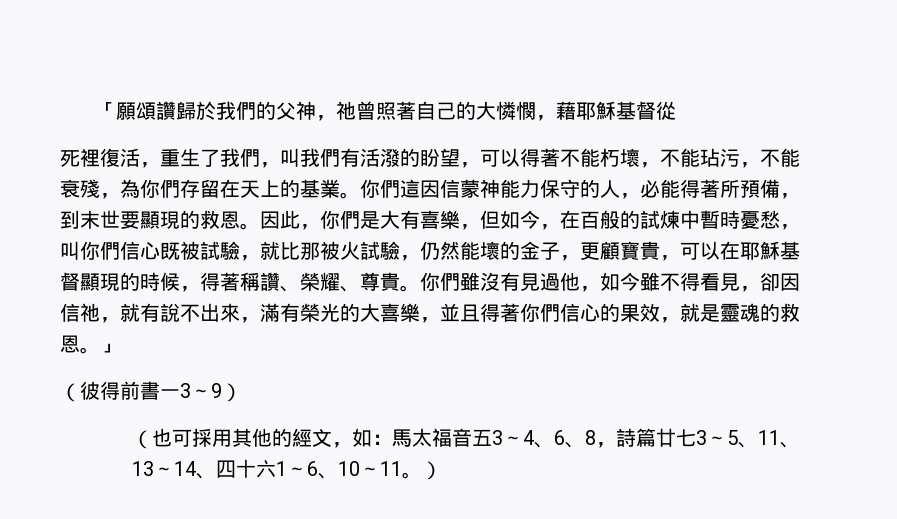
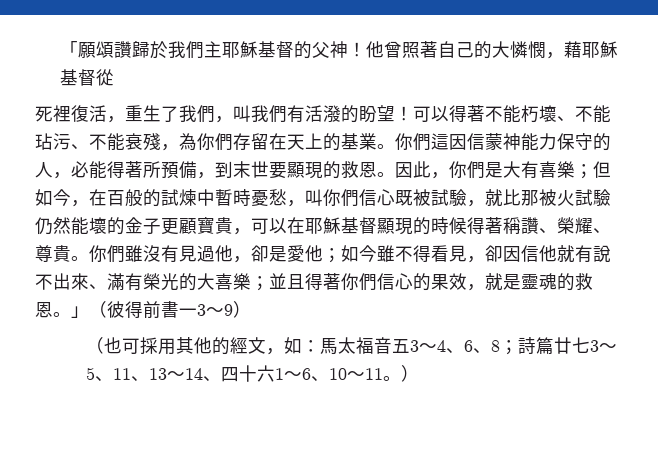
- 「願頌讚歸於我們的父神，祂曾照著自己的大憐憫，藉耶穌基督從
+ 「願頌讚歸於我們主耶穌基督的父神！他曾照著自己的大憐憫，藉耶穌基督從
- 死裡復活，重生了我們，叫我們有活潑的盼望，可以得著不能朽壞，不能玷污，不能衰殘，為你們存留在天上的基業。
+ 死裡復活，重生了我們，叫我們有活潑的盼望！可以得著不能朽壞、不能玷污、不能衰殘，為你們存留在天上的基業。
- 因此，你們是大有喜樂，但如今，在百般的試煉中暫時憂愁，叫你們信心既被試驗，就比那被火試驗，仍然能壞的金子，更顧寶貴，可以在耶穌基督顯現的時候，得著稱讚、榮耀、尊貴。
+ 因此，你們是大有喜樂；但如今，在百般的試煉中暫時憂愁，叫你們信心既被試驗，就比那被火試驗仍然能壞的金子更顧寶貴，可以在耶穌基督顯現的時候得著稱讚、榮耀、尊貴。
- 你們雖沒有見過他，如今雖不得看見，卻因信祂，就有說不出來，滿有榮光的大喜樂，並且得著你們信心的果效，就是靈魂的救恩。」
- （彼得前書一3～9）
+ 你們雖沒有見過他，卻是愛他；如今雖不得看見，卻因信他就有說不出來、滿有榮光的大喜樂；並且得著你們信心的果效，就是靈魂的救恩。」（彼得前書一3～9）
- （也可採用其他的經文，如：馬太福音五3～4、6、8，詩篇廿七3～5、11、13～14、四十六1～6、10～11。）
+ （也可採用其他的經文，如：馬太福音五3～4、6、8；詩篇廿七3～5、11、13～14、四十六1～6、10～11。）

